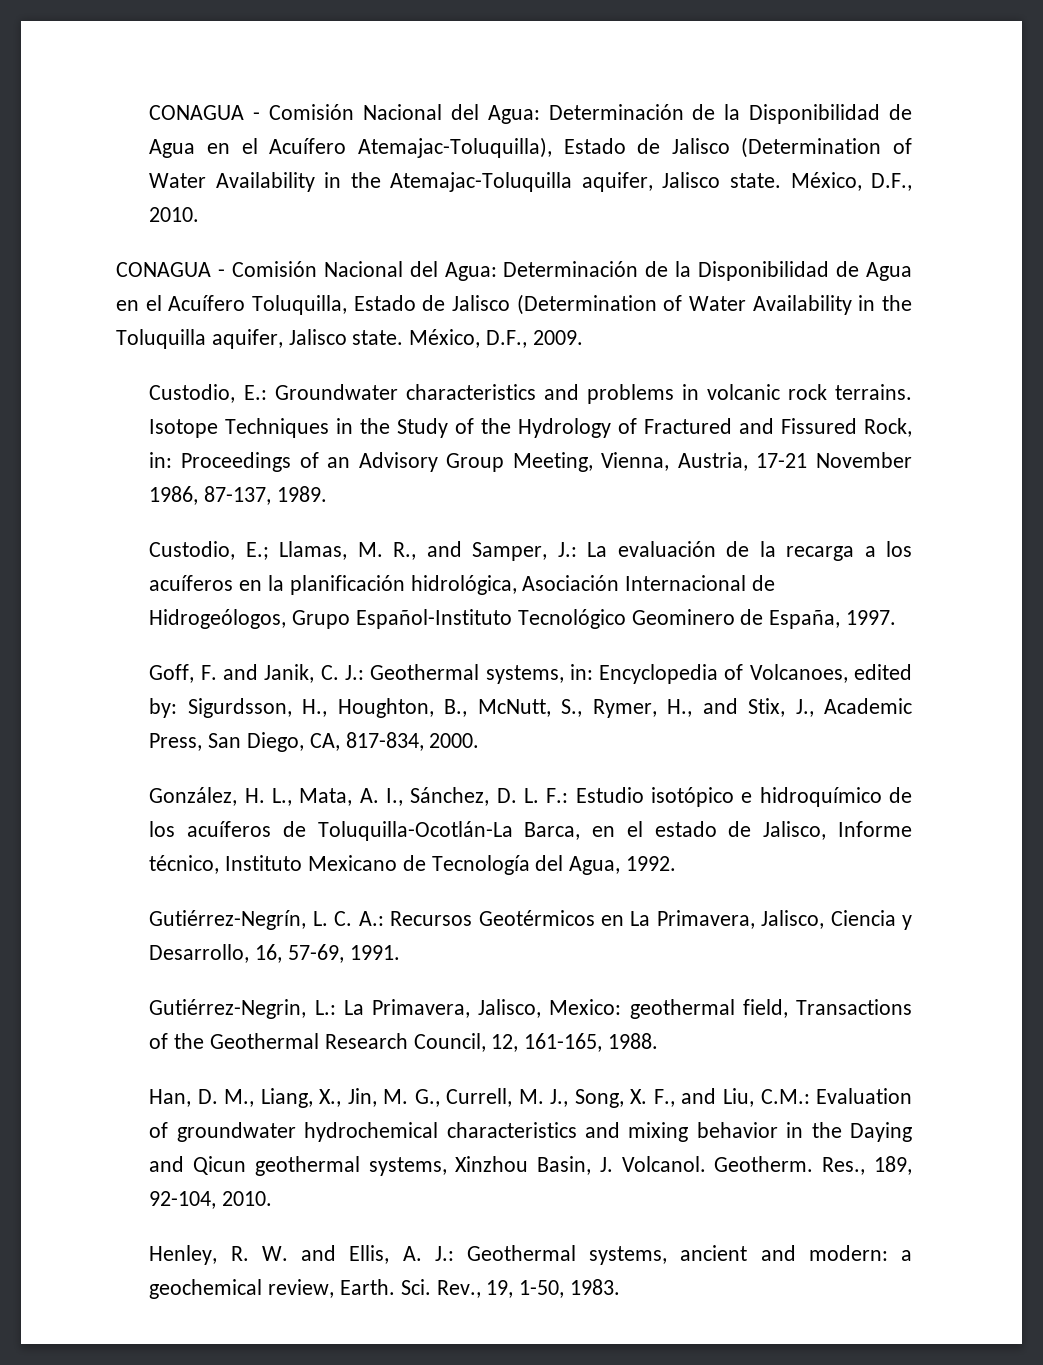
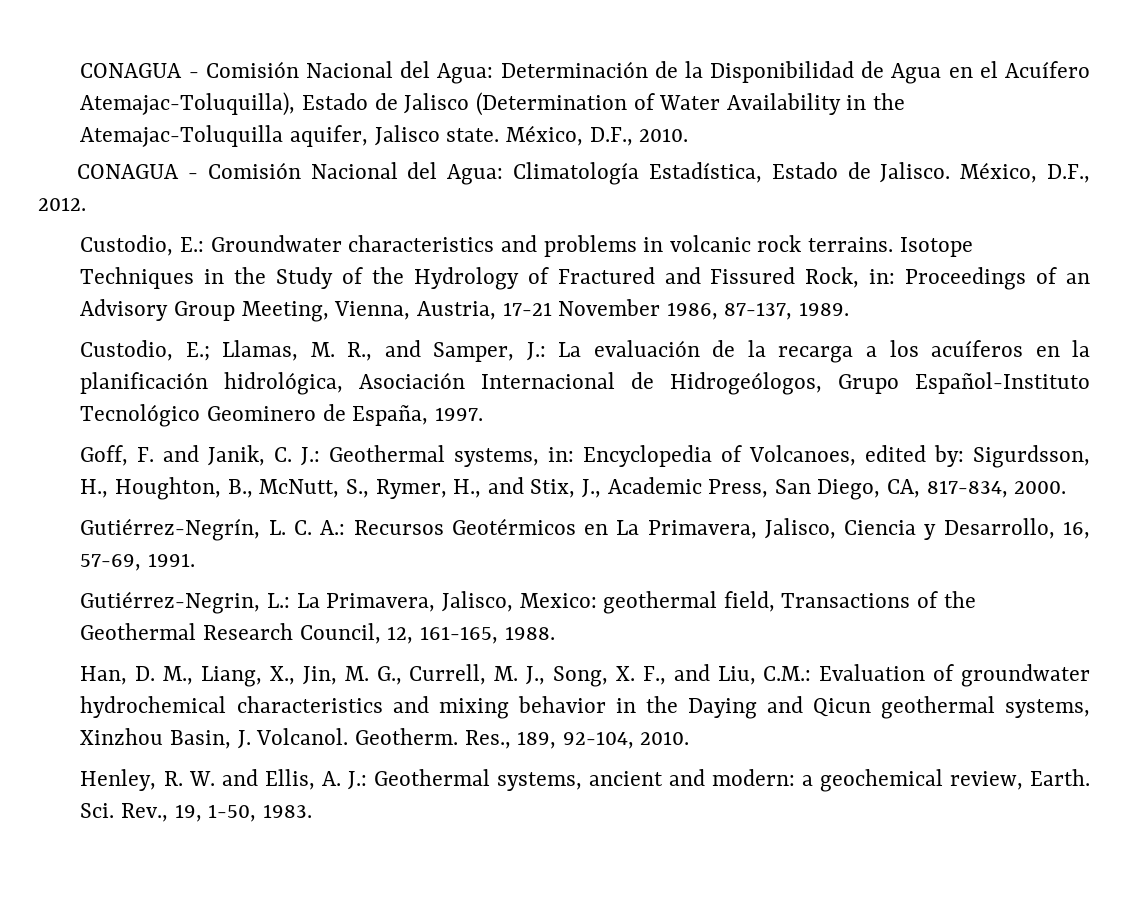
- CONAGUA - Comisión Nacional del Agua: Determinación de la Disponibilidad de Agua en el Acuífero Toluquilla, Estado de Jalisco (Determination of Water Availability in the Toluquilla aquifer, Jalisco state. México, D.F., 2009.
+ CONAGUA - Comisión Nacional del Agua: Climatología Estadística, Estado de Jalisco. México, D.F., 2012.
- González, H. L., Mata, A. I., Sánchez, D. L. F.: Estudio isotópico e hidroquímico de los acuíferos de Toluquilla-Ocotlán-La Barca, en el estado de Jalisco, Informe técnico, Instituto Mexicano de Tecnología del Agua, 1992.

